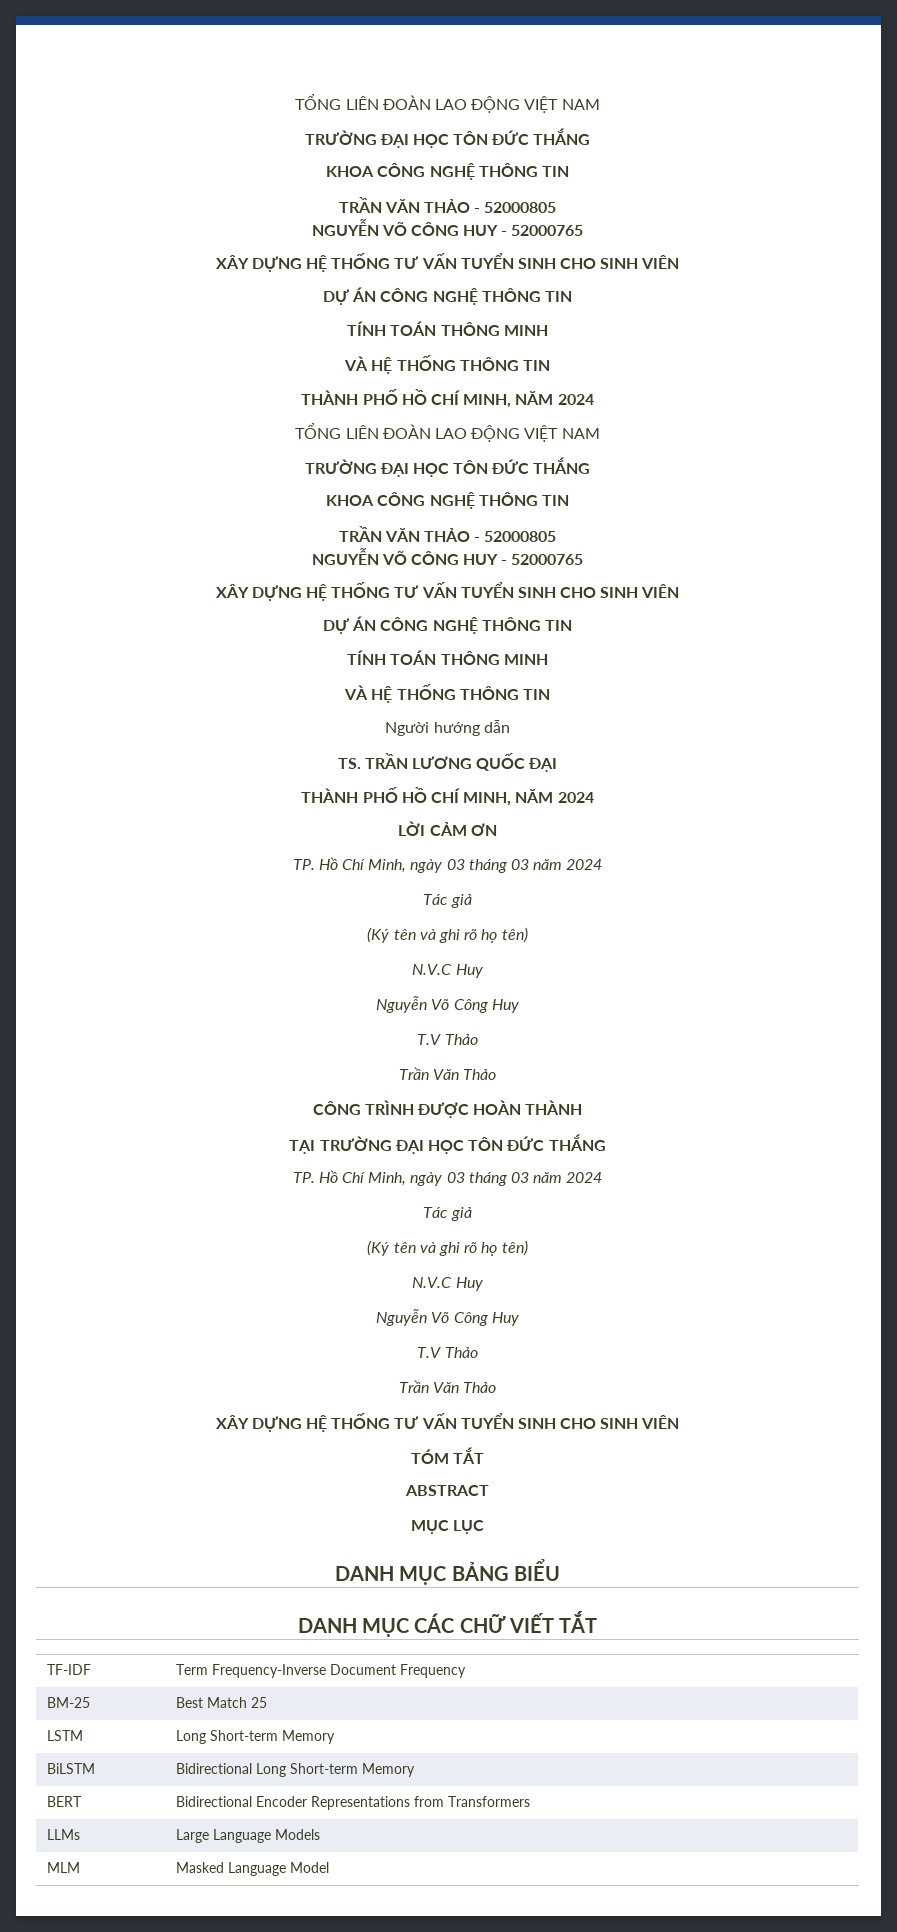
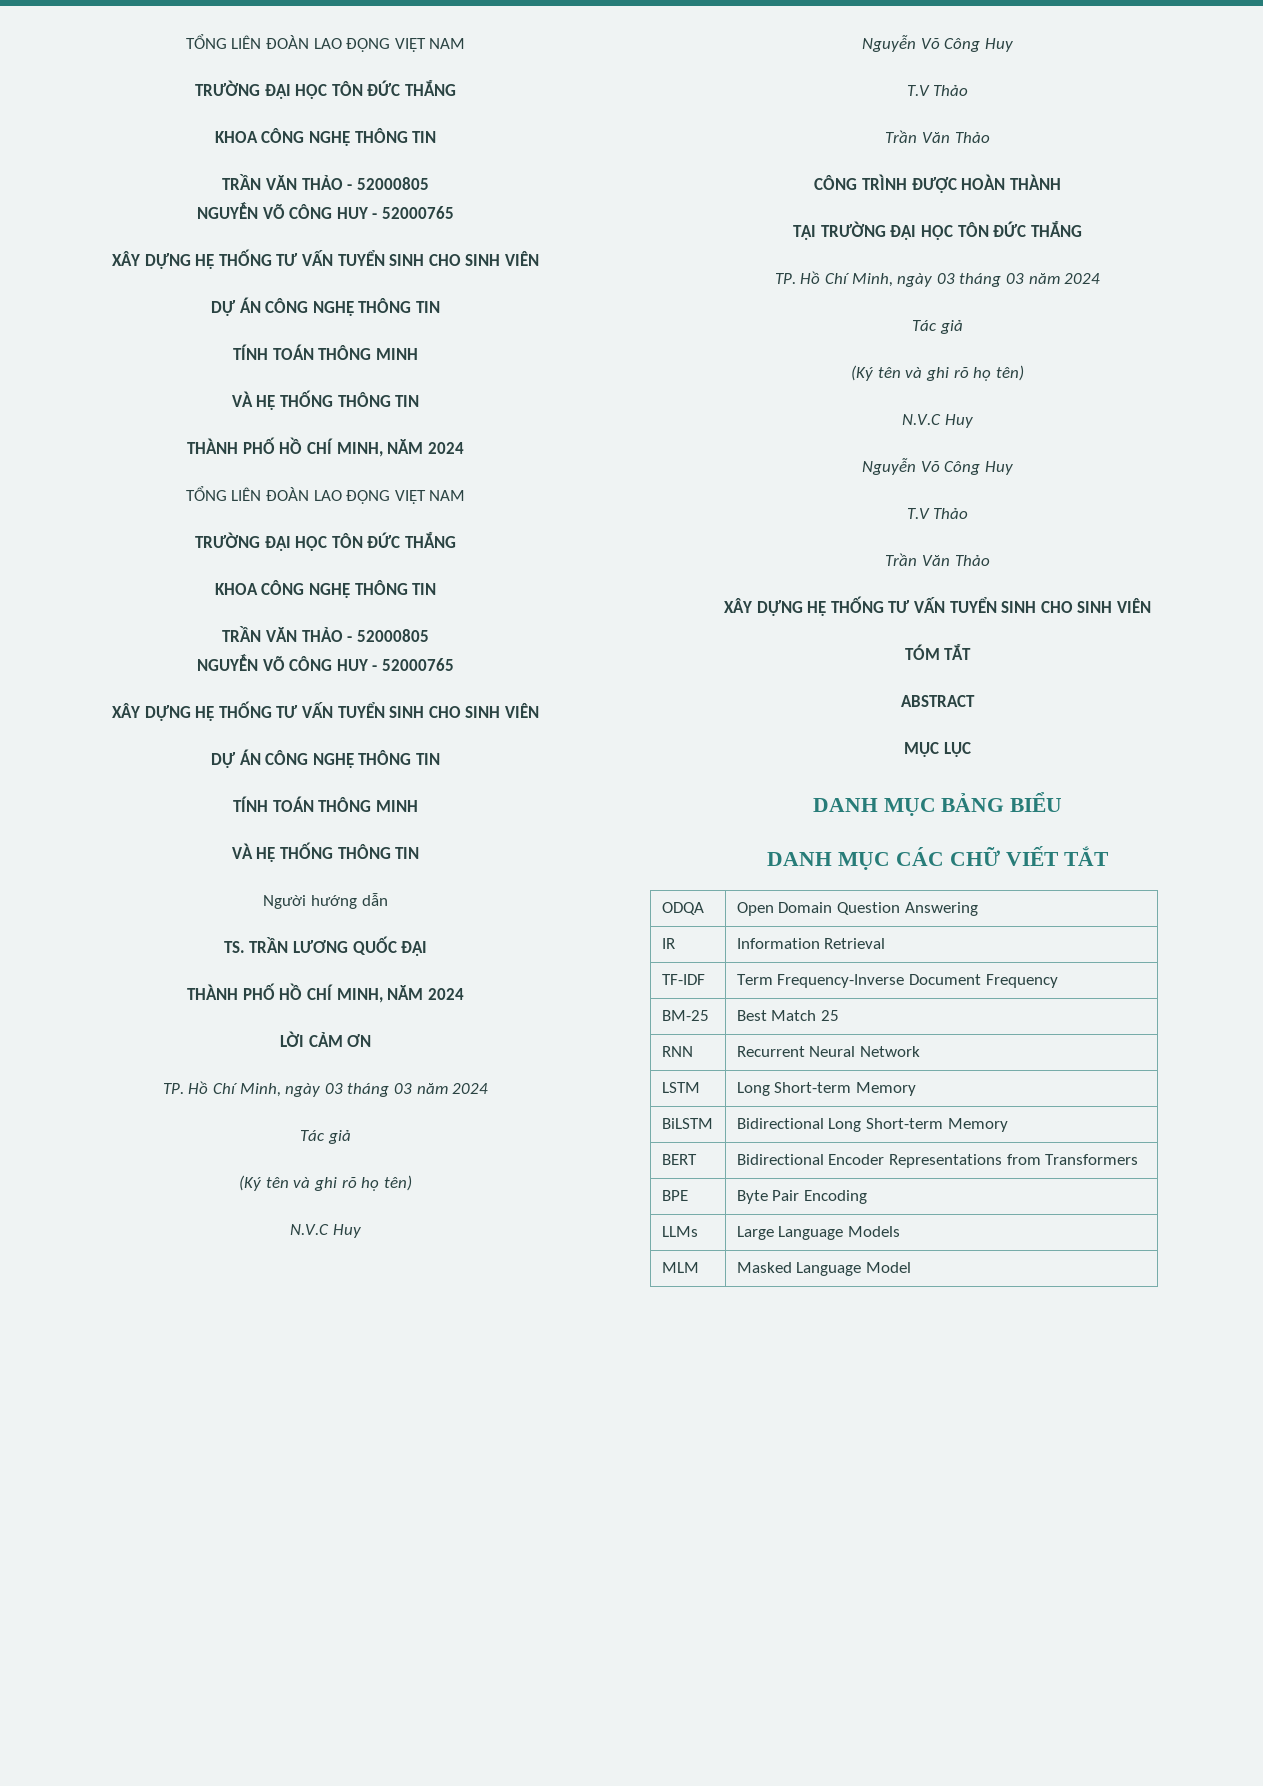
+ ODQA | Open Domain Question Answering
+ IR | Information Retrieval
+ RNN | Recurrent Neural Network
+ BPE | Byte Pair Encoding

